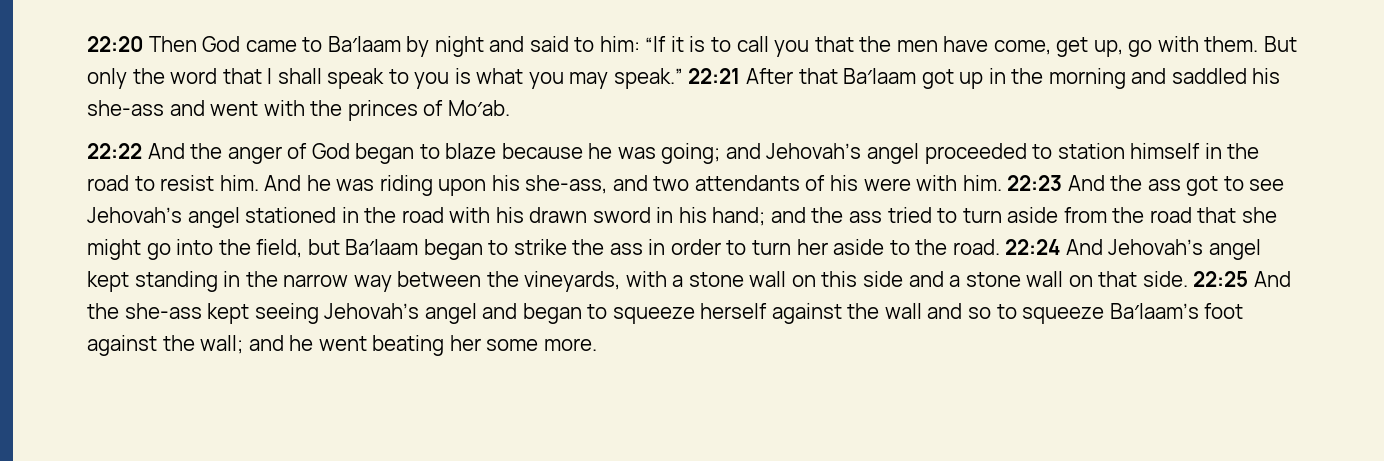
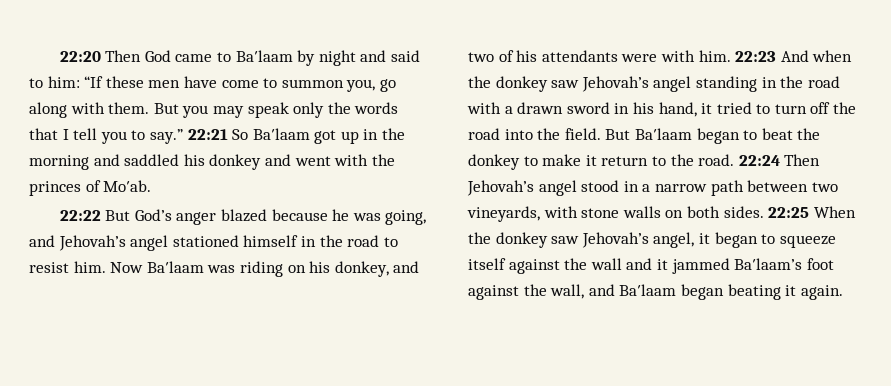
- 22:20 Then God came to Ba′laam by night and said to him: “If it is to call you that the men have come, get up, go with them. But only the word that I shall speak to you is what you may speak.” 22:21 After that Ba′laam got up in the morning and saddled his she-ass and went with the princes of Mo′ab.
+ 22:20 Then God came to Ba′laam by night and said to him: “If these men have come to summon you, go along with them. But you may speak only the words that I tell you to say.” 22:21 So Ba′laam got up in the morning and saddled his donkey and went with the princes of Mo′ab.
- 22:22 And the anger of God began to blaze because he was going; and Jehovah’s angel proceeded to station himself in the road to resist him.
+ 22:22 But God’s anger blazed because he was going, and Jehovah’s angel stationed himself in the road to resist him.
- And he was riding upon his she-ass, and two attendants of his were with him.
+ Now Ba′laam was riding on his donkey, and two of his attendants were with him.
- 22:23 And the ass got to see Jehovah’s angel stationed in the road with his drawn sword in his hand; and the ass tried to turn aside from the road that she might go into the field, but Ba′laam began to strike the ass in order to turn her aside to the road.
+ 22:23 And when the donkey saw Jehovah’s angel standing in the road with a drawn sword in his hand, it tried to turn off the road into the field. But Ba′laam began to beat the donkey to make it return to the road.
- 22:24 And Jehovah’s angel kept standing in the narrow way between the vineyards, with a stone wall on this side and a stone wall on that side. 22:25 And the she-ass kept seeing Jehovah’s angel and began to squeeze herself against the wall and so to squeeze Ba′laam’s foot against the wall; and he went beating her some more.
+ 22:24 Then Jehovah’s angel stood in a narrow path between two vineyards, with stone walls on both sides. 22:25 When the donkey saw Jehovah’s angel, it began to squeeze itself against the wall and it jammed Ba′laam’s foot against the wall, and Ba′laam began beating it again.

